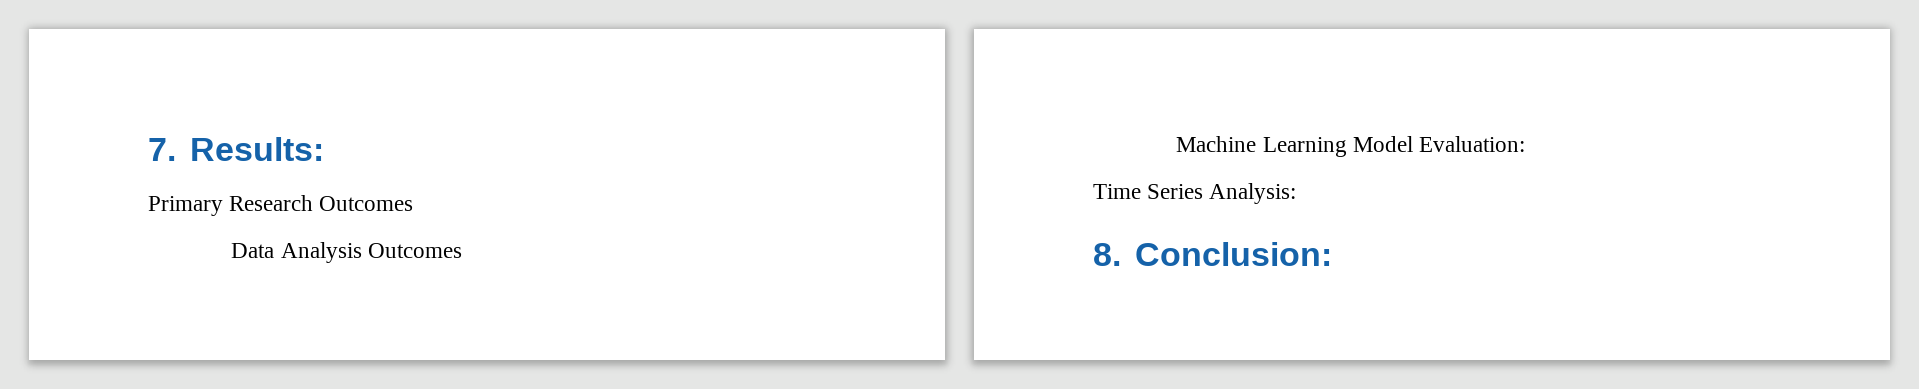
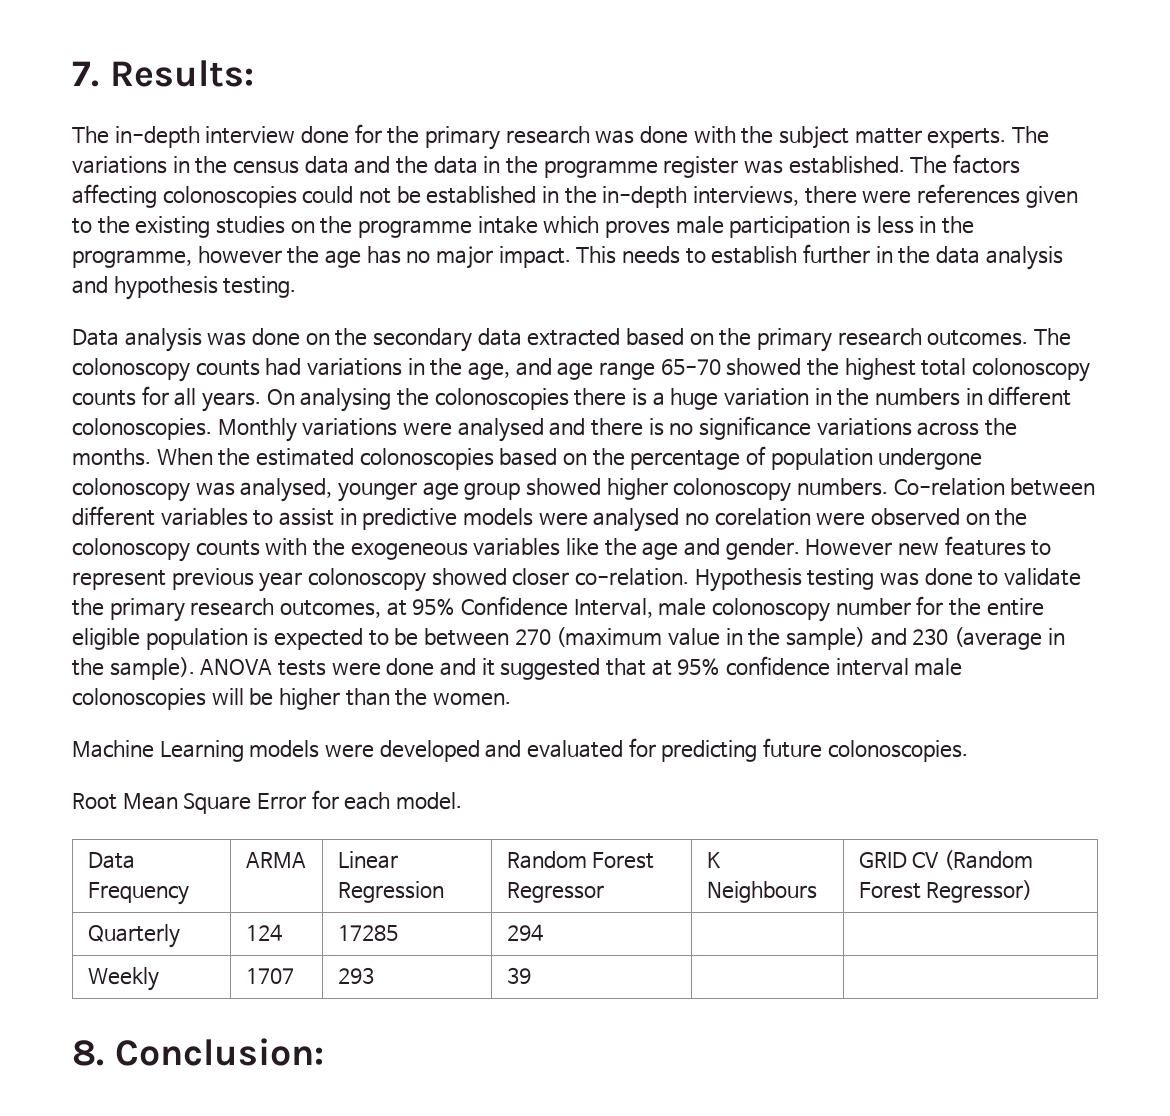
- Primary Research Outcomes
- Data Analysis Outcomes
- Machine Learning Model Evaluation:
- Time Series Analysis:
+ The in-depth interview done for the primary research was done with the subject matter experts. The variations in the census data and the data in the programme register was established. The factors affecting colonoscopies could not be established in the in-depth interviews, there were references given to the existing studies on the programme intake which proves male participation is less in the programme, however the age has no major impact. This needs to establish further in the data analysis and hypothesis testing.
+ Data analysis was done on the secondary data extracted based on the primary research outcomes. The colonoscopy counts had variations in the age, and age range 65-70 showed the highest total colonoscopy counts for all years. On analysing the colonoscopies there is a huge variation in the numbers in different colonoscopies. Monthly variations were analysed and there is no significance variations across the months. When the estimated colonoscopies based on the percentage of population undergone colonoscopy was analysed, younger age group showed higher colonoscopy numbers. Co-relation between different variables to assist in predictive models were analysed no corelation were observed on the colonoscopy counts with the exogeneous variables like the age and gender. However new features to represent previous year colonoscopy showed closer co-relation. Hypothesis testing was done to validate the primary research outcomes, at 95% Confidence Interval, male colonoscopy number for the entire eligible population is expected to be between 270 (maximum value in the sample) and 230 (average in the sample). ANOVA tests were done and it suggested that at 95% confidence interval male colonoscopies will be higher than the women.
+ Machine Learning models were developed and evaluated for predicting future colonoscopies.
+ Root Mean Square Error for each model.
+ Data Frequency | ARMA | Linear Regression | Random Forest Regressor | K Neighbours | GRID CV (Random Forest Regressor)
+ Quarterly | 124 | 17285 | 294 | |
+ Weekly | 1707 | 293 | 39 | |

